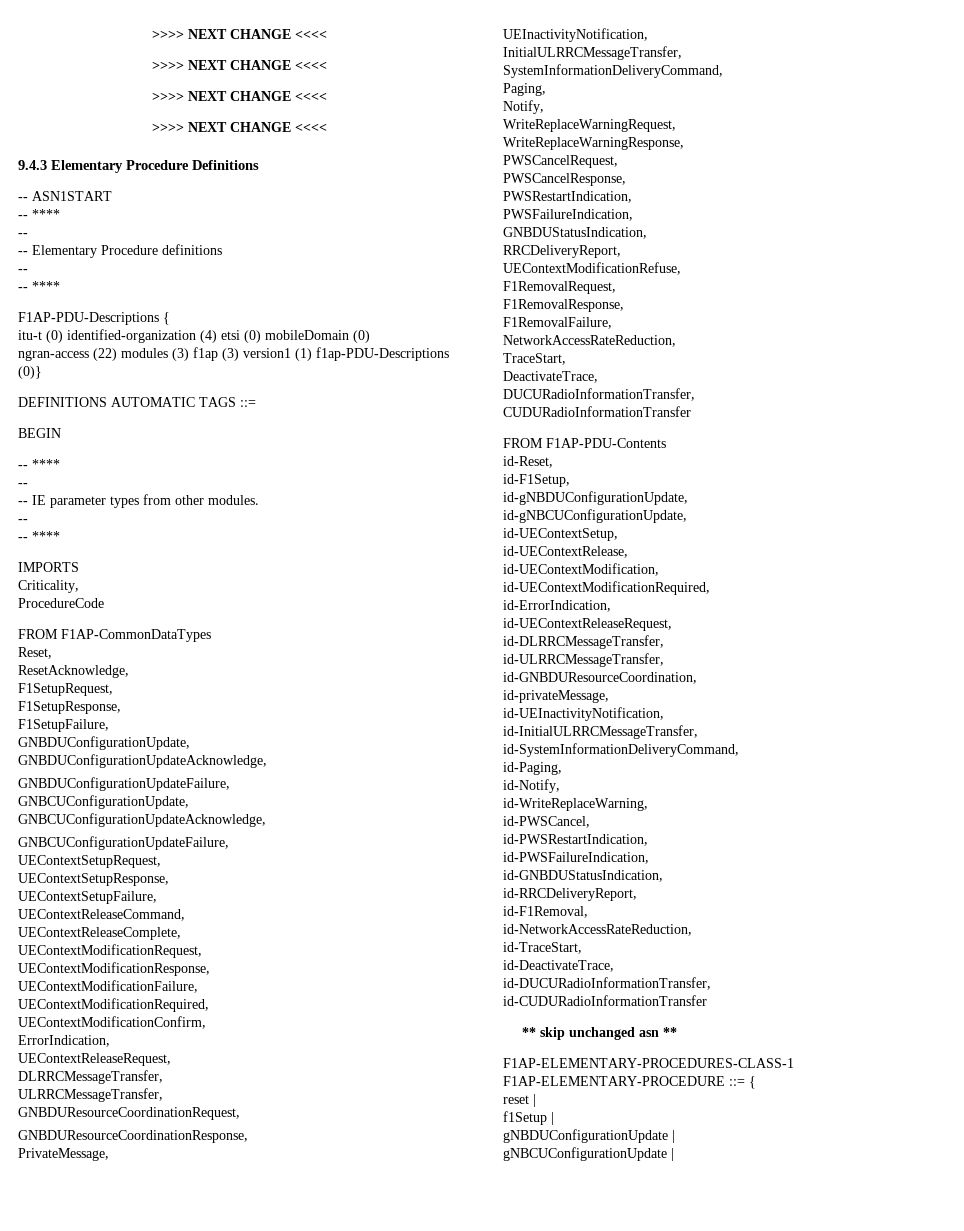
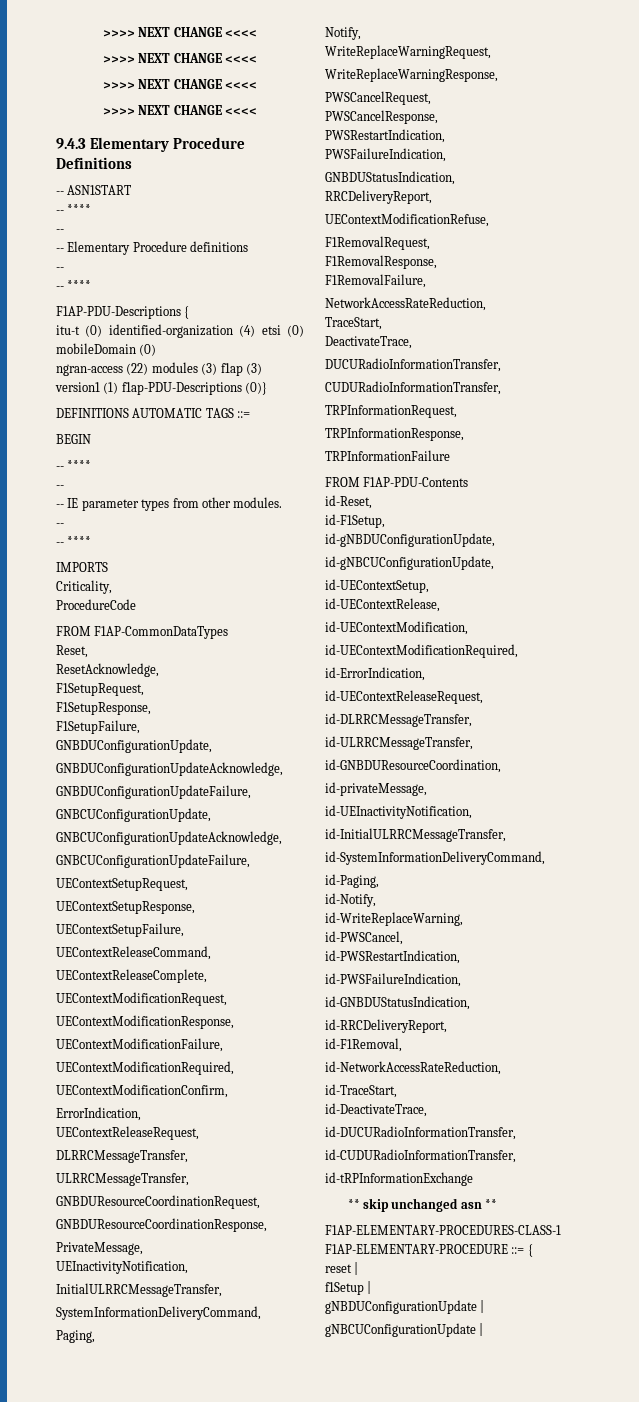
- CUDURadioInformationTransfer
+ CUDURadioInformationTransfer,
+ TRPInformationRequest,
+ TRPInformationResponse,
+ TRPInformationFailure
- id-CUDURadioInformationTransfer
+ id-CUDURadioInformationTransfer,
+ id-tRPInformationExchange

